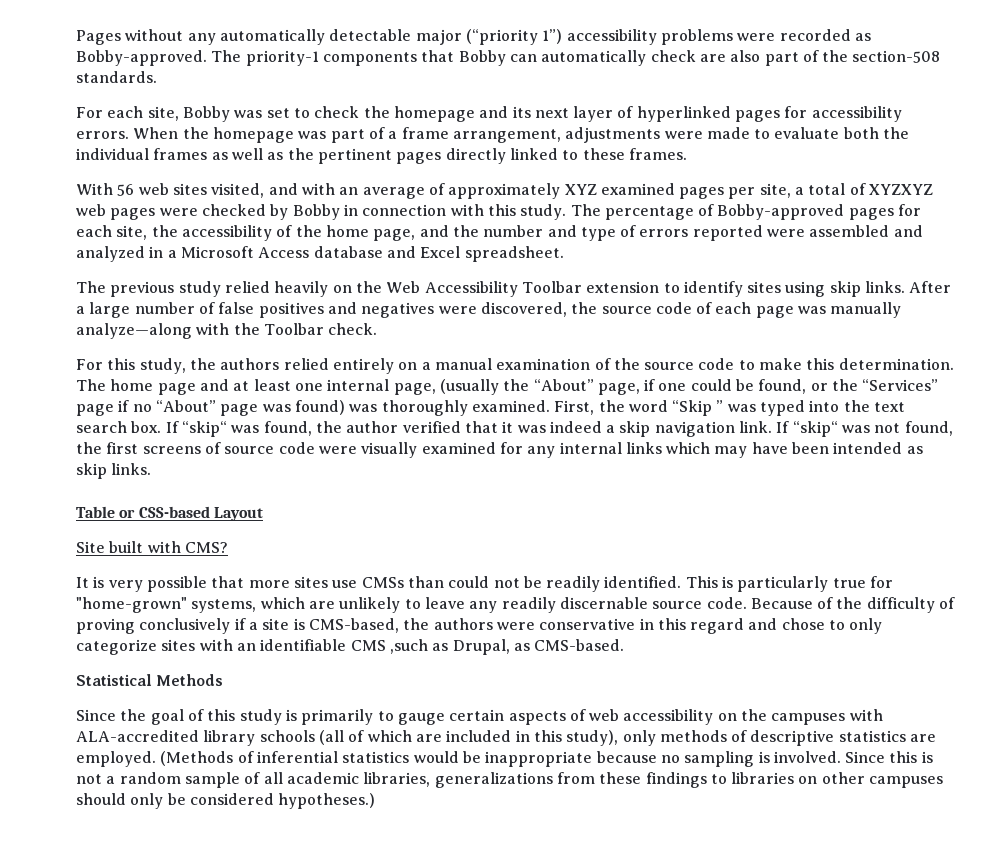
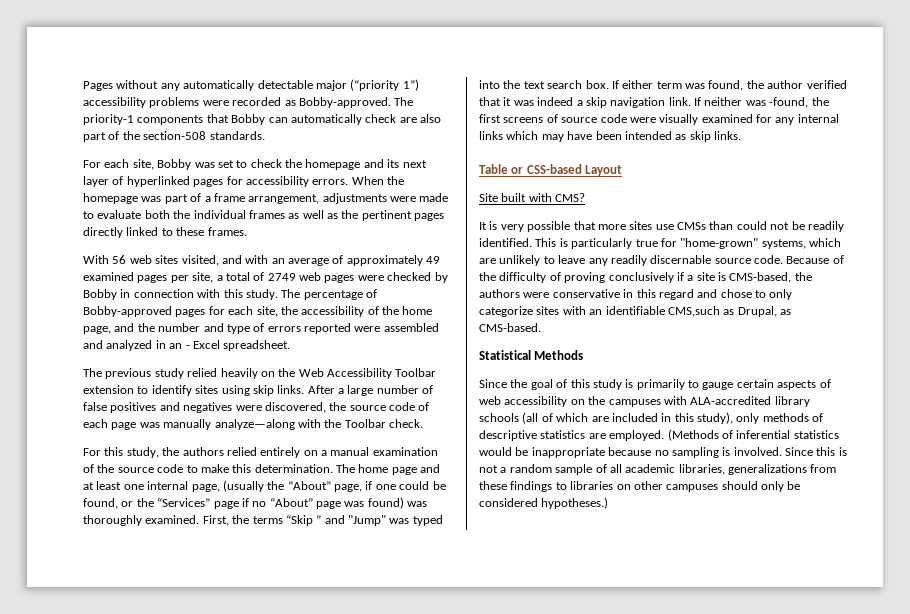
- With 56 web sites visited, and with an average of approximately XYZ examined pages per site, a total of XYZXYZ web pages were checked by Bobby in connection with this study.
+ With 56 web sites visited, and with an average of approximately 49 examined pages per site, a total of 2749 web pages were checked by Bobby in connection with this study.
- The percentage of Bobby-approved pages for each site, the accessibility of the home page, and the number and type of errors reported were assembled and analyzed in a Microsoft Access database and Excel spreadsheet.
+ The percentage of Bobby-approved pages for each site, the accessibility of the home page, and the number and type of errors reported were assembled and analyzed in an - Excel spreadsheet.
- First, the word “Skip ” was typed into the text search box.
+ First, the terms “Skip ” and "Jump" was typed into the text search box.
- If “skip“ was found, the author verified that it was indeed a skip navigation link.
+ If either term was found, the author verified that it was indeed a skip navigation link.
- If “skip“ was not found, the first screens of source code were visually examined for any internal links which may have been intended as skip links.
+ If neither was -found, the first screens of source code were visually examined for any internal links which may have been intended as skip links.
- Because of the difficulty of proving conclusively if a site is CMS-based, the authors were conservative in this regard and chose to only categorize sites with an identifiable CMS ,such as Drupal, as CMS-based.
+ Because of the difficulty of proving conclusively if a site is CMS-based, the authors were conservative in this regard and chose to only categorize sites with an identifiable CMS,such as Drupal, as CMS-based.

